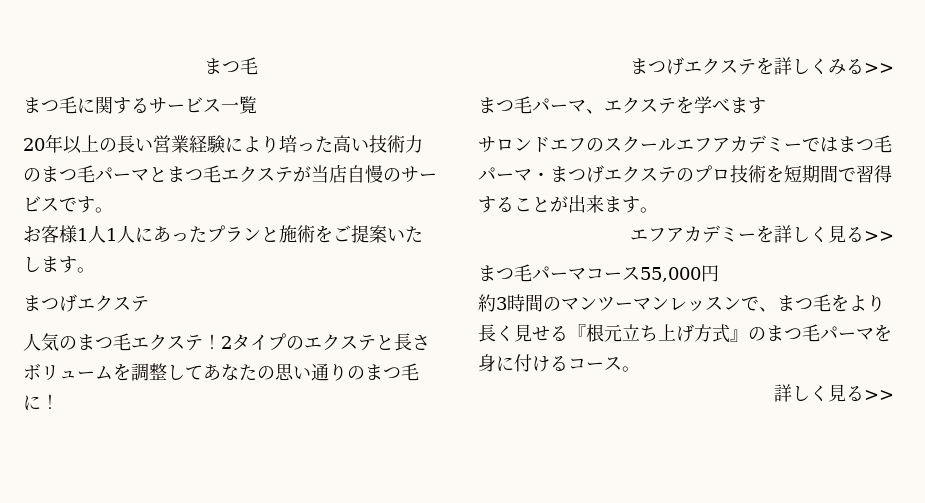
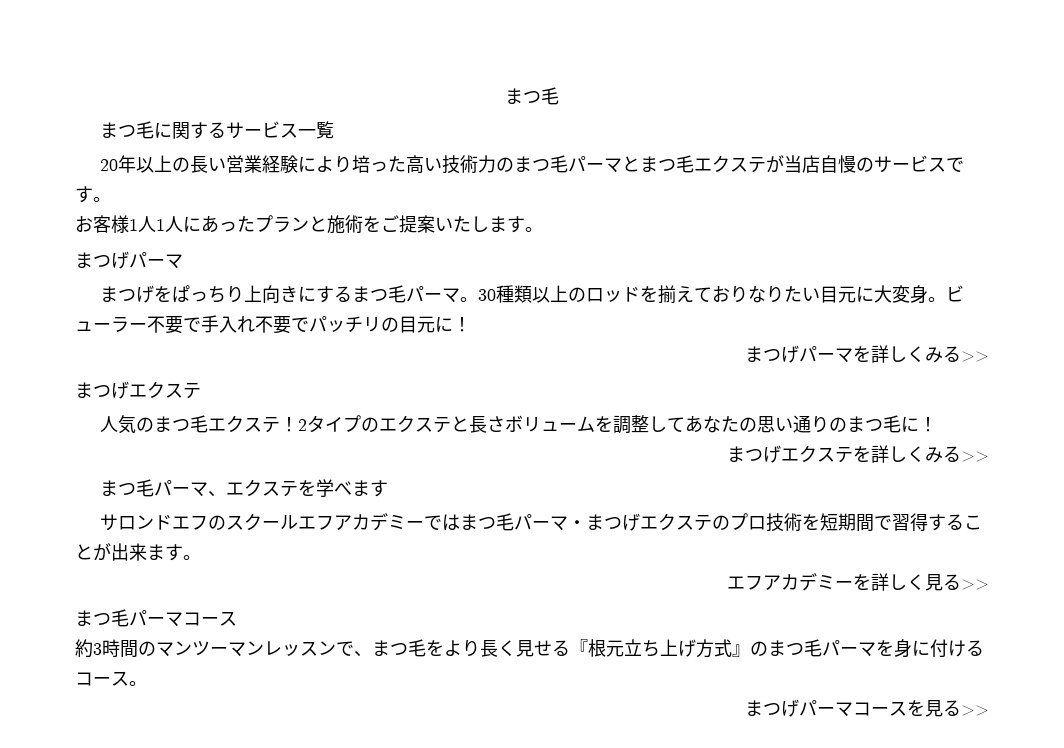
  お客様1人1人にあったプランと施術をご提案いたします。
+ まつげパーマ
+ まつげをぱっちり上向きにするまつ毛パーマ。30種類以上のロッドを揃えておりなりたい目元に大変身。ビューラー不要で手入れ不要でパッチリの目元に！
+ まつげパーマを詳しくみる>>
- まつ毛パーマコース55,000円
+ まつ毛パーマコース
  約3時間のマンツーマンレッスンで、まつ毛をより長く見せる『根元立ち上げ方式』のまつ毛パーマを身に付けるコース。
- 詳しく見る>>
+ まつげパーマコースを見る>>

